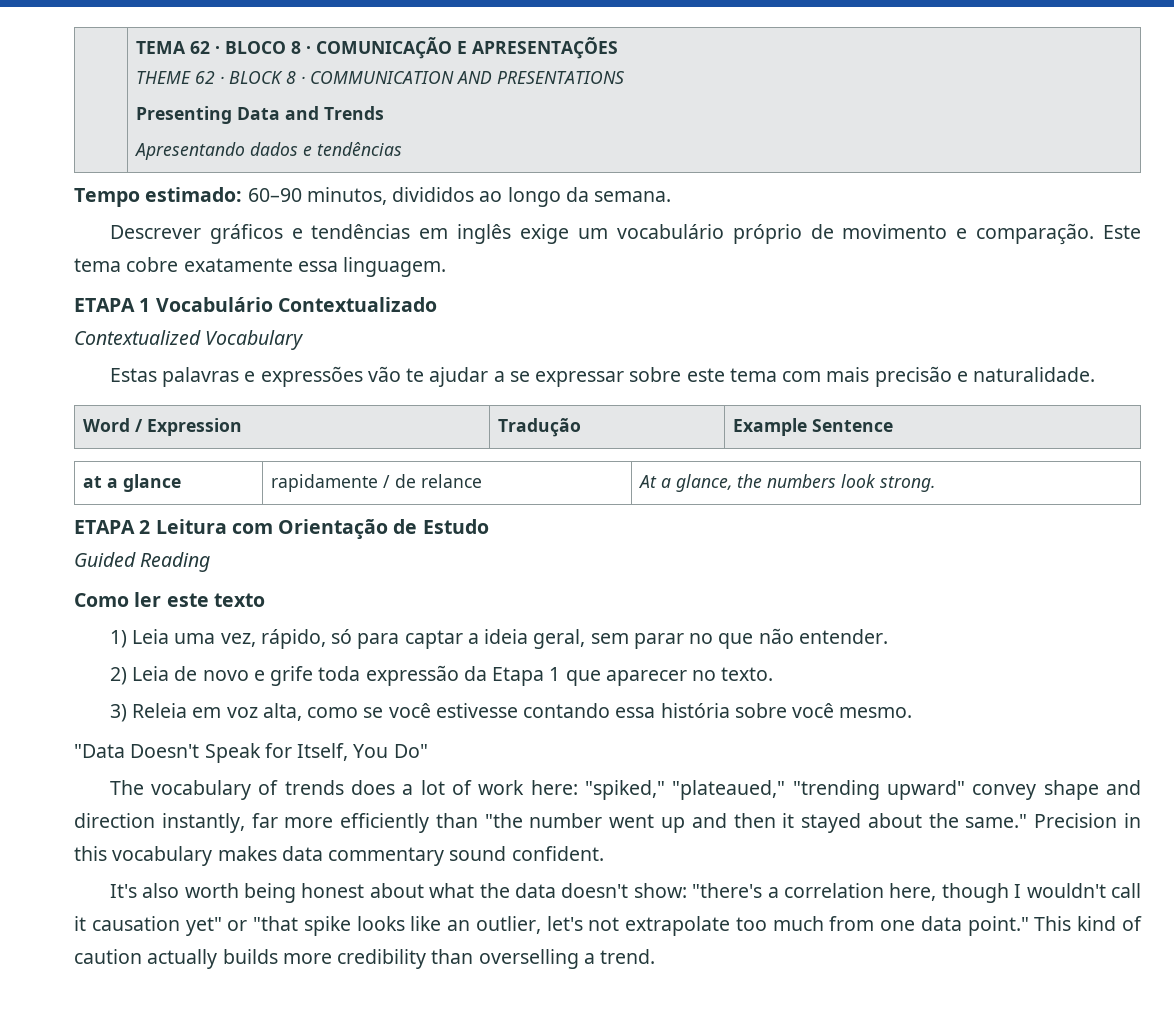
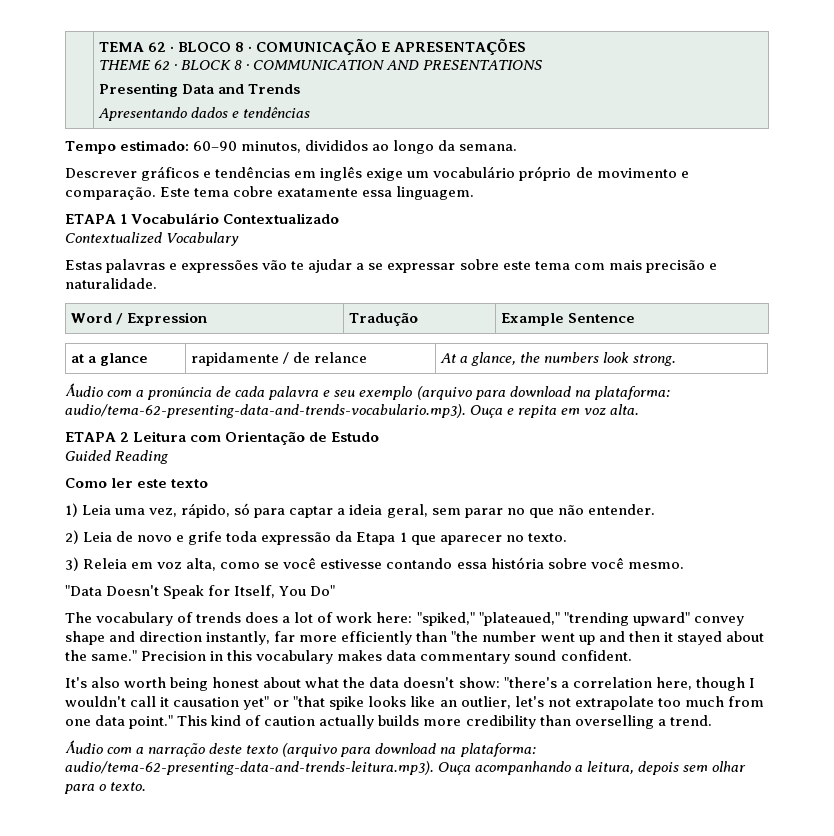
+ Áudio com a pronúncia de cada palavra e seu exemplo (arquivo para download na plataforma: audio/tema-62-presenting-data-and-trends-vocabulario.mp3). Ouça e repita em voz alta.
+ Áudio com a narração deste texto (arquivo para download na plataforma: audio/tema-62-presenting-data-and-trends-leitura.mp3). Ouça acompanhando a leitura, depois sem olhar para o texto.

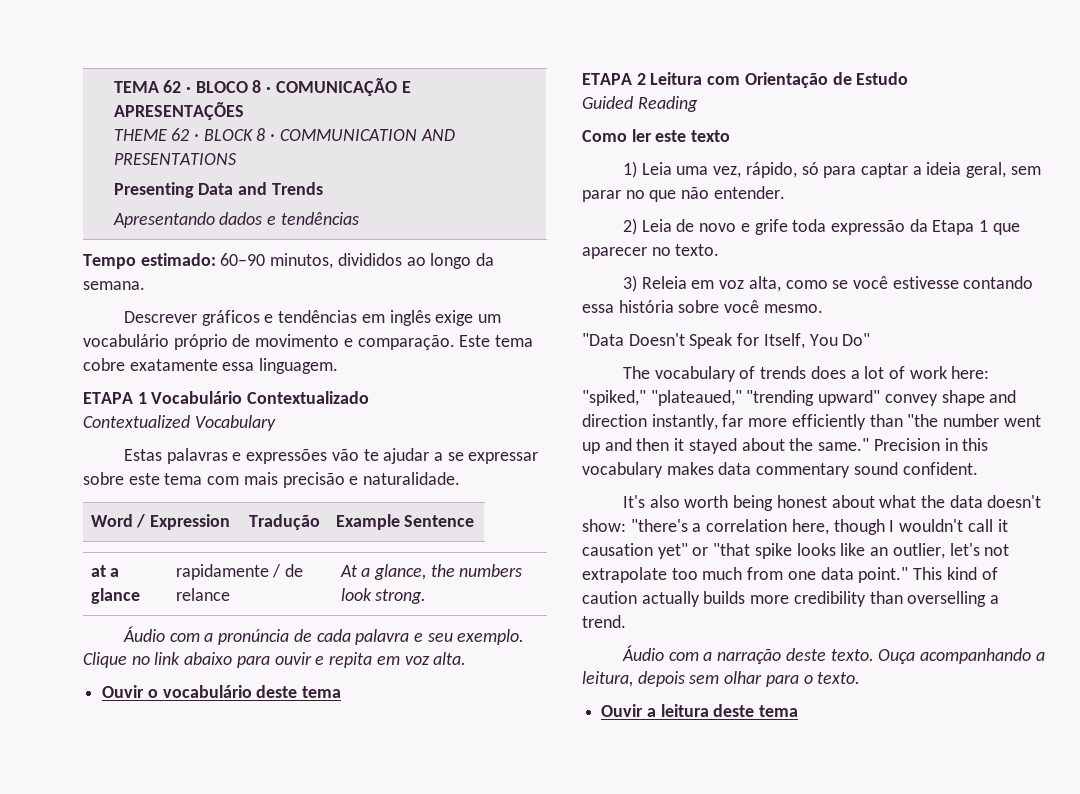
- Áudio com a pronúncia de cada palavra e seu exemplo (arquivo para download na plataforma: audio/tema-62-presenting-data-and-trends-vocabulario.mp3). Ouça e repita em voz alta.
+ Áudio com a pronúncia de cada palavra e seu exemplo. Clique no link abaixo para ouvir e repita em voz alta.
+ Ouvir o vocabulário deste tema
- Áudio com a narração deste texto (arquivo para download na plataforma: audio/tema-62-presenting-data-and-trends-leitura.mp3). Ouça acompanhando a leitura, depois sem olhar para o texto.
+ Áudio com a narração deste texto. Ouça acompanhando a leitura, depois sem olhar para o texto.
+ Ouvir a leitura deste tema

